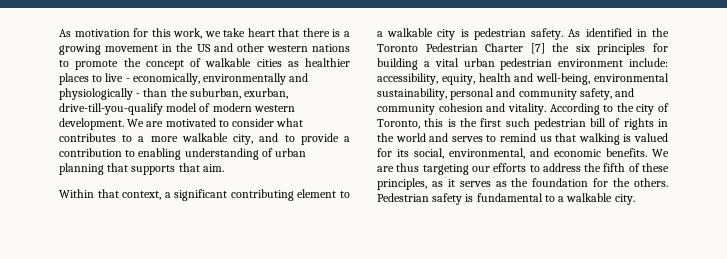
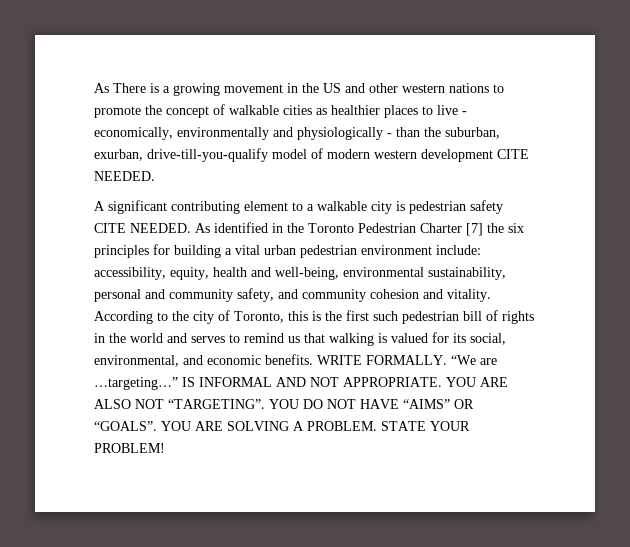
- As motivation for this work, we take heart that there is a growing movement in the US and other western nations to promote the concept of walkable cities as healthier places to live - economically, environmentally and physiologically - than the suburban, exurban, drive-till-you-qualify model of modern western development. We are motivated to consider what contributes to a more walkable city, and to provide a contribution to enabling understanding of urban planning that supports that aim.
- Within that context, a significant contributing element to a walkable city is pedestrian safety.
+ As There is a growing movement in the US and other western nations to promote the concept of walkable cities as healthier places to live - economically, environmentally and physiologically - than the suburban, exurban, drive-till-you-qualify model of modern western development CITE NEEDED.
+ A significant contributing element to a walkable city is pedestrian safety CITE NEEDED.
- We are thus targeting our efforts to address the fifth of these principles, as it serves as the foundation for the others. Pedestrian safety is fundamental to a walkable city.
+ WRITE FORMALLY. “We are …targeting…” IS INFORMAL AND NOT APPROPRIATE. YOU ARE ALSO NOT “TARGETING”. YOU DO NOT HAVE “AIMS” OR “GOALS”. YOU ARE SOLVING A PROBLEM. STATE YOUR PROBLEM!

